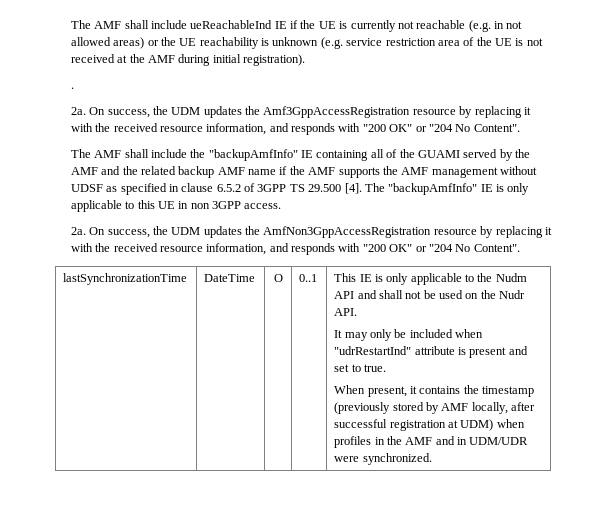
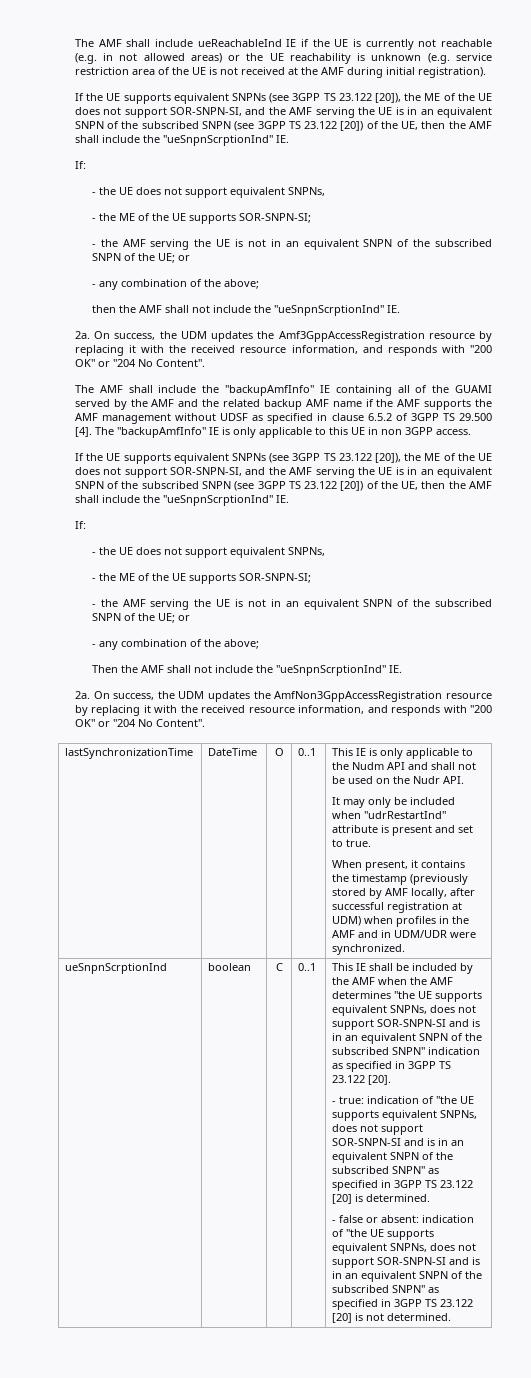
  The AMF shall include ueReachableInd IE if the UE is currently not reachable (e.g. in not allowed areas) or the UE reachability is unknown (e.g. service restriction area of the UE is not received at the AMF during initial registration).
- .
+ If the UE supports equivalent SNPNs (see 3GPP TS 23.122 [20]), the ME of the UE does not support SOR-SNPN-SI, and the AMF serving the UE is in an equivalent SNPN of the subscribed SNPN (see 3GPP TS 23.122 [20]) of the UE, then the AMF shall include the "ueSnpnScrptionInd" IE.
+ If:
+ - the UE does not support equivalent SNPNs,
+ - the ME of the UE supports SOR-SNPN-SI;
+ - the AMF serving the UE is not in an equivalent SNPN of the subscribed SNPN of the UE; or
+ - any combination of the above;
+ then the AMF shall not include the "ueSnpnScrptionInd" IE.
  The "backupAmfInfo" IE is only applicable to this UE in non 3GPP access.
+ If the UE supports equivalent SNPNs (see 3GPP TS 23.122 [20]), the ME of the UE does not support SOR-SNPN-SI, and the AMF serving the UE is in an equivalent SNPN of the subscribed SNPN (see 3GPP TS 23.122 [20]) of the UE, then the AMF shall include the "ueSnpnScrptionInd" IE.
+ If:
+ - the UE does not support equivalent SNPNs,
+ - the ME of the UE supports SOR-SNPN-SI;
+ - the AMF serving the UE is not in an equivalent SNPN of the subscribed SNPN of the UE; or
+ - any combination of the above;
+ Then the AMF shall not include the "ueSnpnScrptionInd" IE.
+ ueSnpnScrptionInd | boolean | C | 0..1 | This IE shall be included by the AMF when the AMF determines "the UE supports equivalent SNPNs, does not support SOR-SNPN-SI and is in an equivalent SNPN of the subscribed SNPN" indication as specified in 3GPP TS 23.122 [20].
+ - true: indication of "the UE supports equivalent SNPNs, does not support SOR-SNPN-SI and is in an equivalent SNPN of the subscribed SNPN" as specified in 3GPP TS 23.122 [20] is determined.
+ - false or absent: indication of "the UE supports equivalent SNPNs, does not support SOR-SNPN-SI and is in an equivalent SNPN of the subscribed SNPN" as specified in 3GPP TS 23.122 [20] is not determined.

